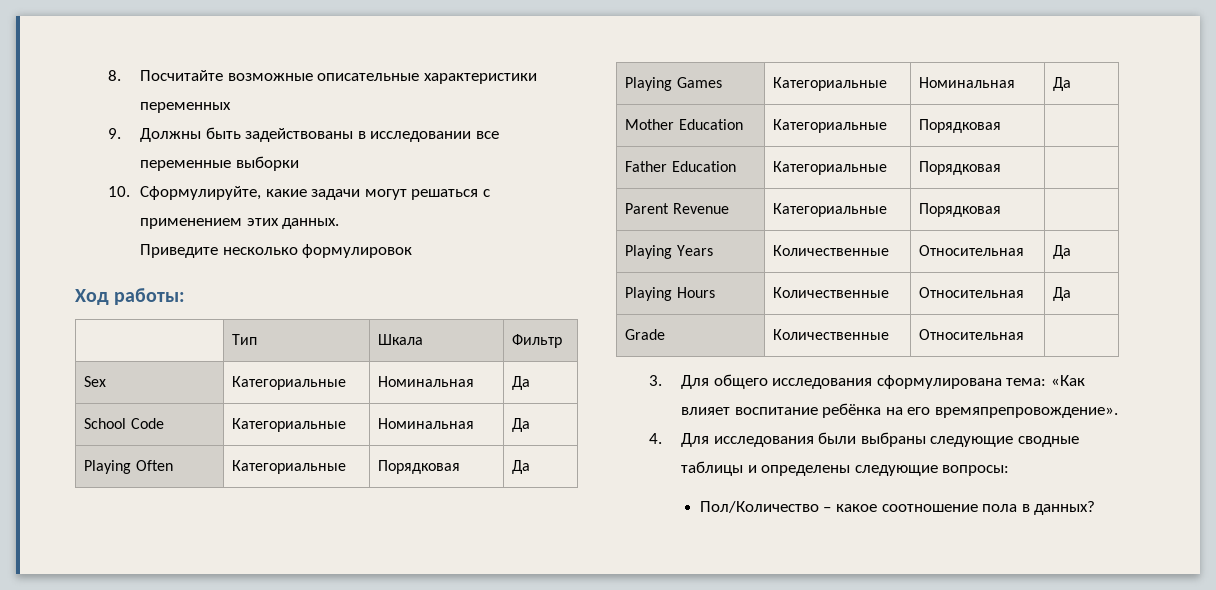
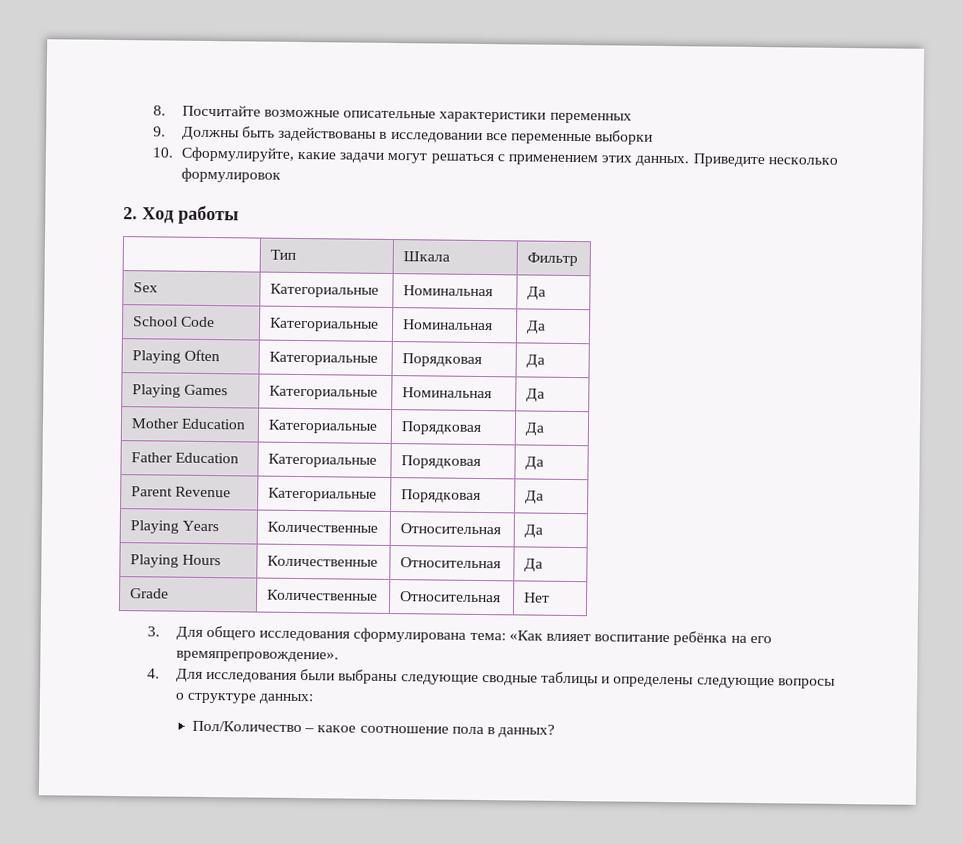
- 10. Сформулируйте, какие задачи могут решаться с применением этих данных.
- Приведите несколько формулировок
+ 10. Сформулируйте, какие задачи могут решаться с применением этих данных. Приведите несколько формулировок
- Ход работы:
+ 2. Ход работы
- Mother Education | Категориальные | Порядковая |
+ Mother Education | Категориальные | Порядковая | Да
- Father Education | Категориальные | Порядковая |
+ Father Education | Категориальные | Порядковая | Да
- Parent Revenue | Категориальные | Порядковая |
+ Parent Revenue | Категориальные | Порядковая | Да
- Grade | Количественные | Относительная |
+ Grade | Количественные | Относительная | Нет
- 4. Для исследования были выбраны следующие сводные таблицы и определены следующие вопросы:
+ 4. Для исследования были выбраны следующие сводные таблицы и определены следующие вопросы о структуре данных:

